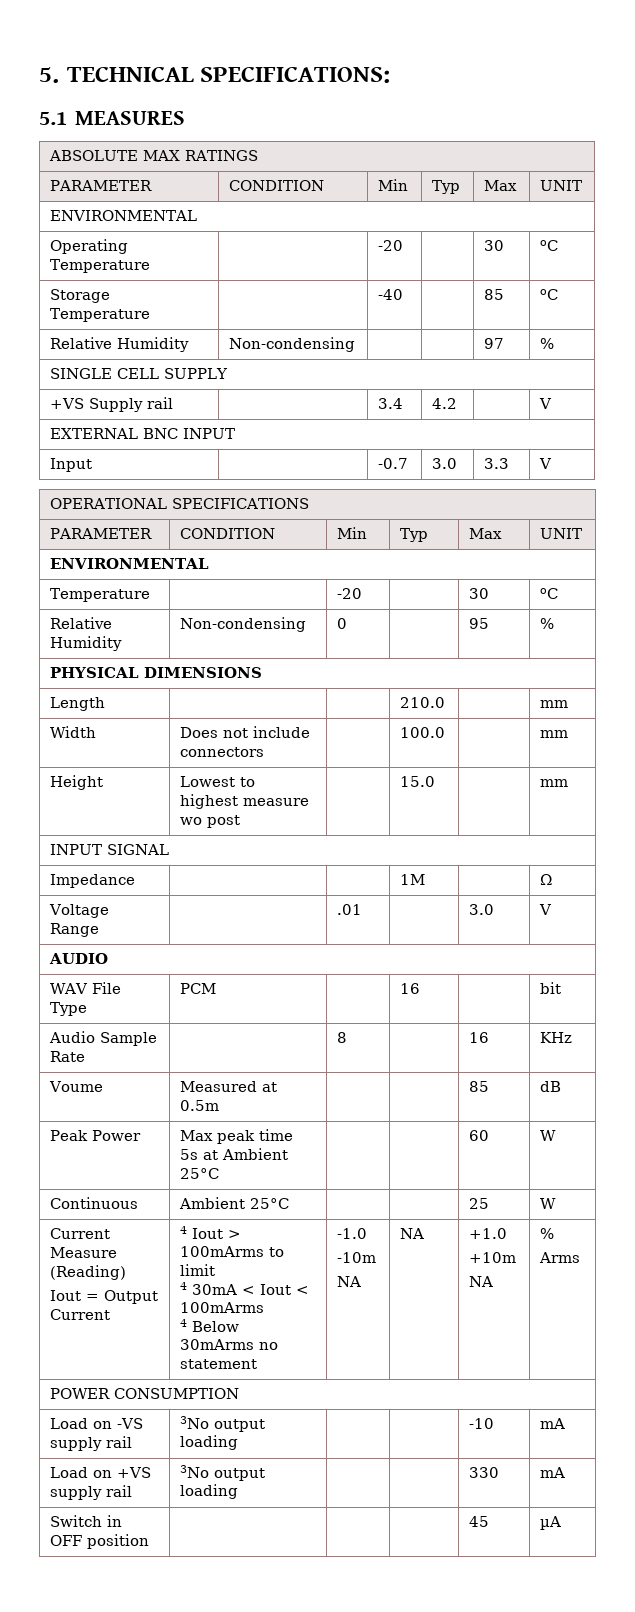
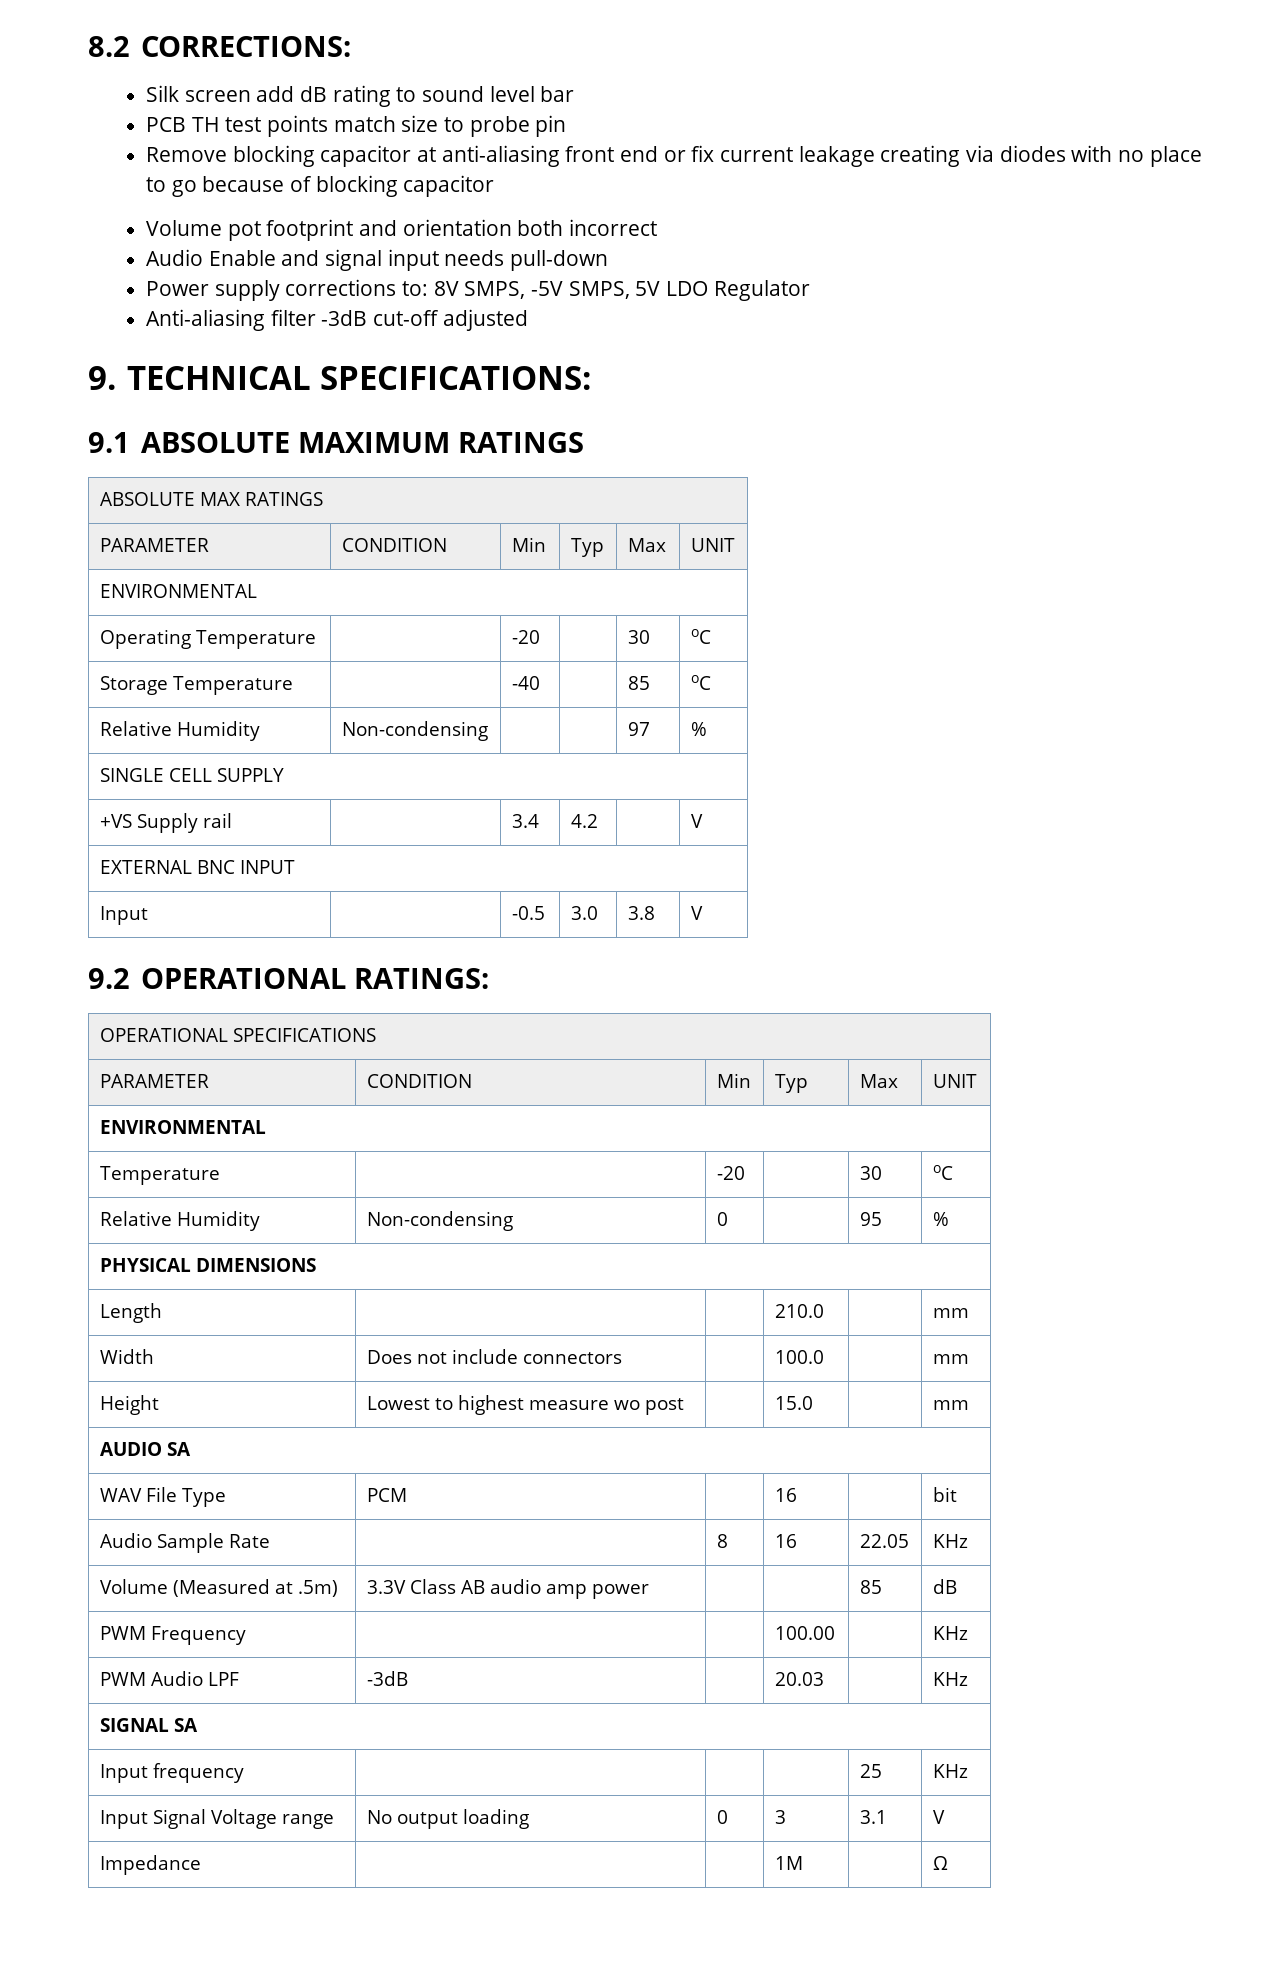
- 5. TECHNICAL SPECIFICATIONS:
- 5.1 MEASURES
+ 8.2 CORRECTIONS:
+ Silk screen add dB rating to sound level bar
+ PCB TH test points match size to probe pin
+ Remove blocking capacitor at anti-aliasing front end or fix current leakage creating via diodes with no place to go because of blocking capacitor
+ Volume pot footprint and orientation both incorrect
+ Audio Enable and signal input needs pull-down
+ Power supply corrections to: 8V SMPS, -5V SMPS, 5V LDO Regulator
+ Anti-aliasing filter -3dB cut-off adjusted
+ 9. TECHNICAL SPECIFICATIONS:
+ 9.1 ABSOLUTE MAXIMUM RATINGS
- Input | | -0.7 | 3.0 | 3.3 | V
+ Input | | -0.5 | 3.0 | 3.8 | V
+ 9.2 OPERATIONAL RATINGS:
- INPUT SIGNAL
- Impedance | | | 1M | | Ω
- Voltage Range | | .01 | | 3.0 | V
- AUDIO
+ AUDIO SA
- Audio Sample Rate | | 8 | | 16 | KHz
- Voume | Measured at 0.5m | | | 85 | dB
- Peak Power | Max peak time 5s at Ambient 25°C | | | 60 | W
- Continuous | Ambient 25°C | | | 25 | W
- Current Measure (Reading)
- Iout = Output Current | 4 Iout > 100mArms to limit
- 4 30mA < Iout < 100mArms
- 4 Below 30mArms no statement | -1.0
- -10m
- NA | NA | +1.0
- +10m
- NA | %
- Arms
- POWER CONSUMPTION
- Load on -VS supply rail | 3No output loading | | | -10 | mA
- Load on +VS supply rail | 3No output loading | | | 330 | mA
- Switch in OFF position | | | | 45 | µA
+ Audio Sample Rate | | 8 | 16 | 22.05 | KHz
+ Volume (Measured at .5m) | 3.3V Class AB audio amp power | | | 85 | dB
+ PWM Frequency | | | 100.00 | | KHz
+ PWM Audio LPF | -3dB | | 20.03 | | KHz
+ SIGNAL SA
+ Input frequency | | | | 25 | KHz
+ Input Signal Voltage range | No output loading | 0 | 3 | 3.1 | V
+ Impedance | | | 1M | | Ω

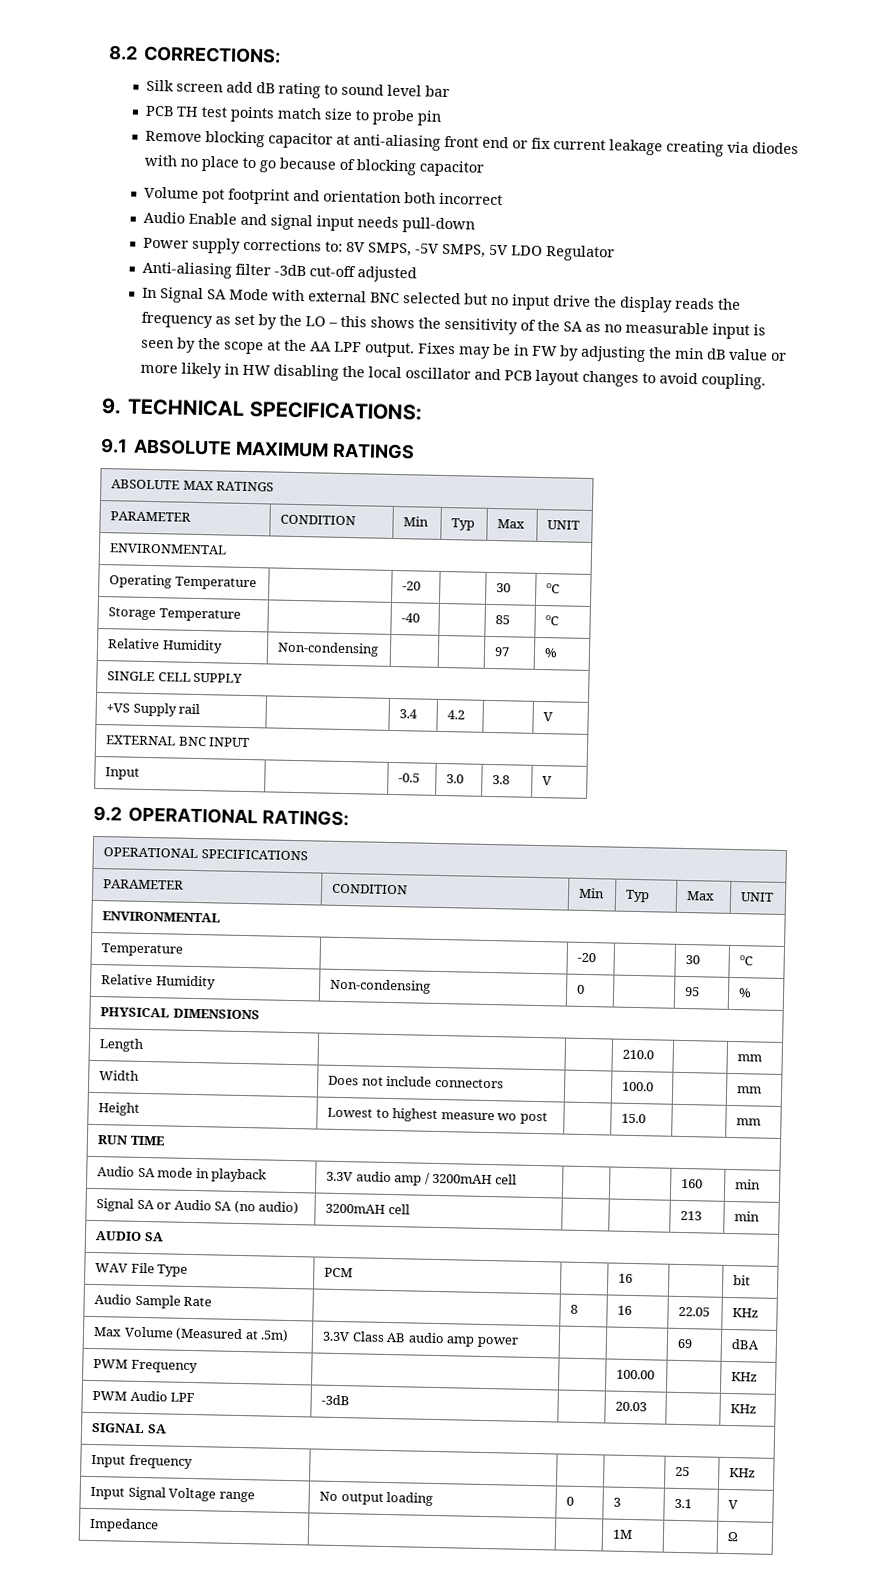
+ In Signal SA Mode with external BNC selected but no input drive the display reads the frequency as set by the LO – this shows the sensitivity of the SA as no measurable input is seen by the scope at the AA LPF output. Fixes may be in FW by adjusting the min dB value or more likely in HW disabling the local oscillator and PCB layout changes to avoid coupling.
+ RUN TIME
+ Audio SA mode in playback | 3.3V audio amp / 3200mAH cell | | | 160 | min
+ Signal SA or Audio SA (no audio) | 3200mAH cell | | | 213 | min
- Volume (Measured at .5m) | 3.3V Class AB audio amp power | | | 85 | dB
+ Max Volume (Measured at .5m) | 3.3V Class AB audio amp power | | | 69 | dBA

